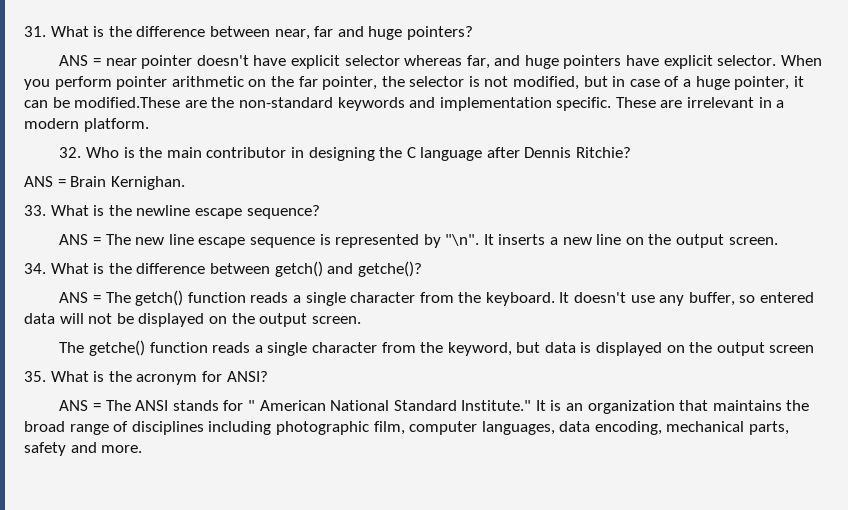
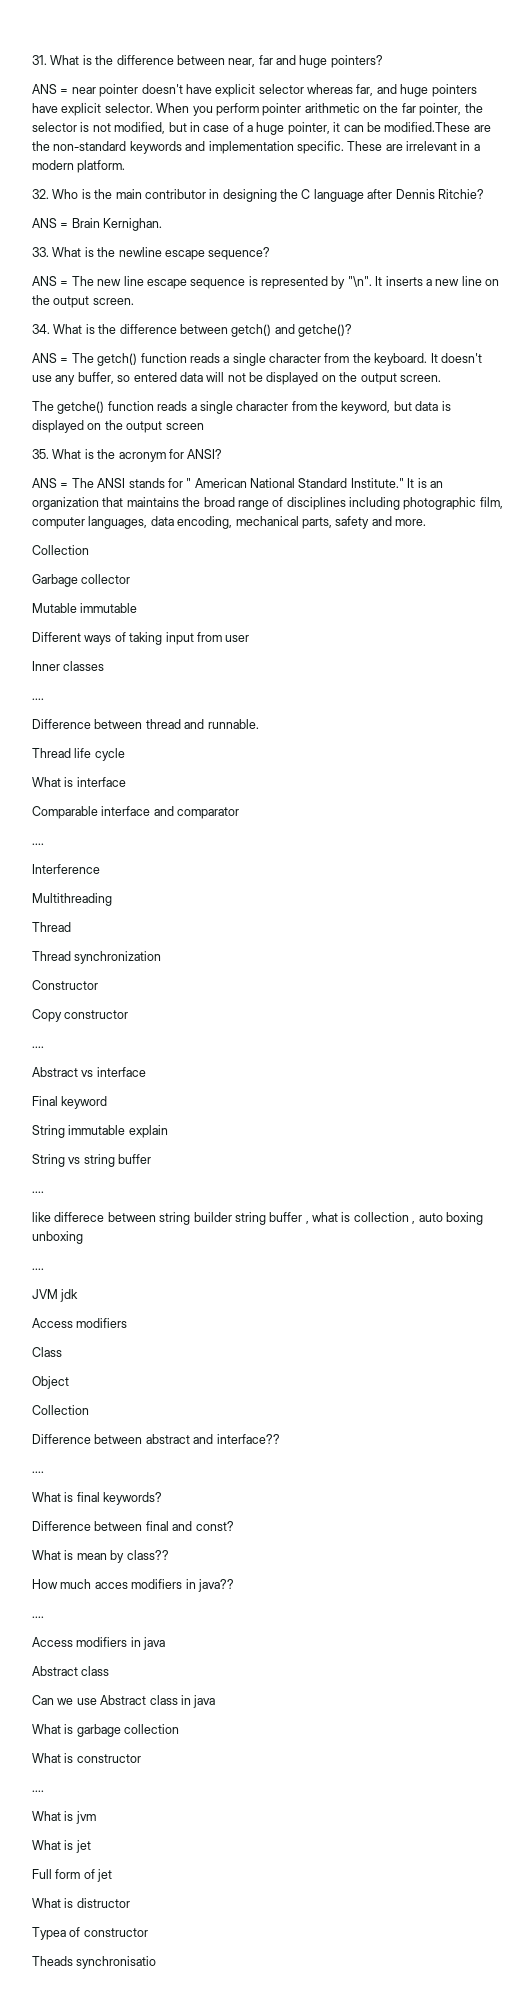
  It is an organization that maintains the broad range of disciplines including photographic film, computer languages, data encoding, mechanical parts, safety and more.
+ Collection
+ Garbage collector
+ Mutable immutable
+ Different ways of taking input from user
+ Inner classes
+ ....
+ Difference between thread and runnable.
+ Thread life cycle
+ What is interface
+ Comparable interface and comparator
+ ....
+ Interference
+ Multithreading
+ Thread
+ Thread synchronization
+ Constructor
+ Copy constructor
+ ....
+ Abstract vs interface
+ Final keyword
+ String immutable explain
+ String vs string buffer
+ ....
+ like differece between string builder string buffer , what is collection , auto boxing unboxing
+ ....
+ JVM jdk
+ Access modifiers
+ Class
+ Object
+ Collection
+ Difference between abstract and interface??
+ ....
+ What is final keywords?
+ Difference between final and const?
+ What is mean by class??
+ How much acces modifiers in java??
+ ....
+ Access modifiers in java
+ Abstract class
+ Can we use Abstract class in java
+ What is garbage collection
+ What is constructor
+ ....
+ What is jvm
+ What is jet
+ Full form of jet
+ What is distructor
+ Typea of constructor
+ Theads synchronisatio

